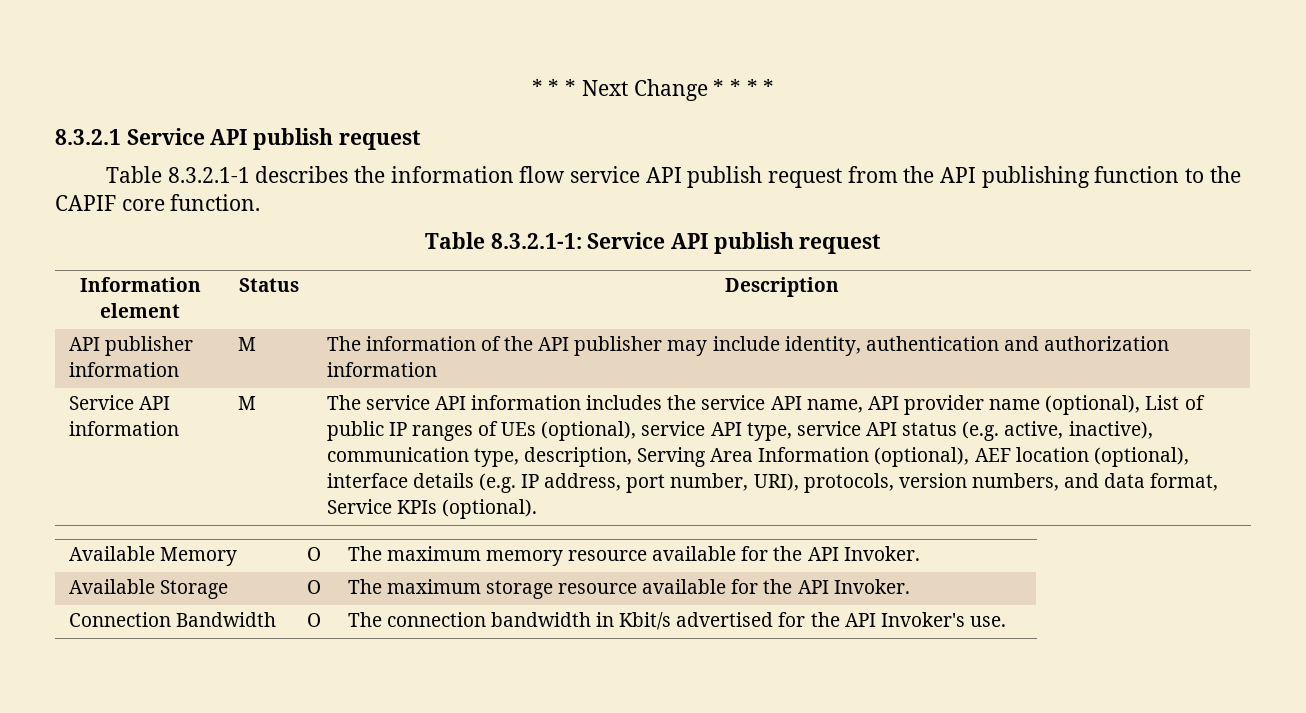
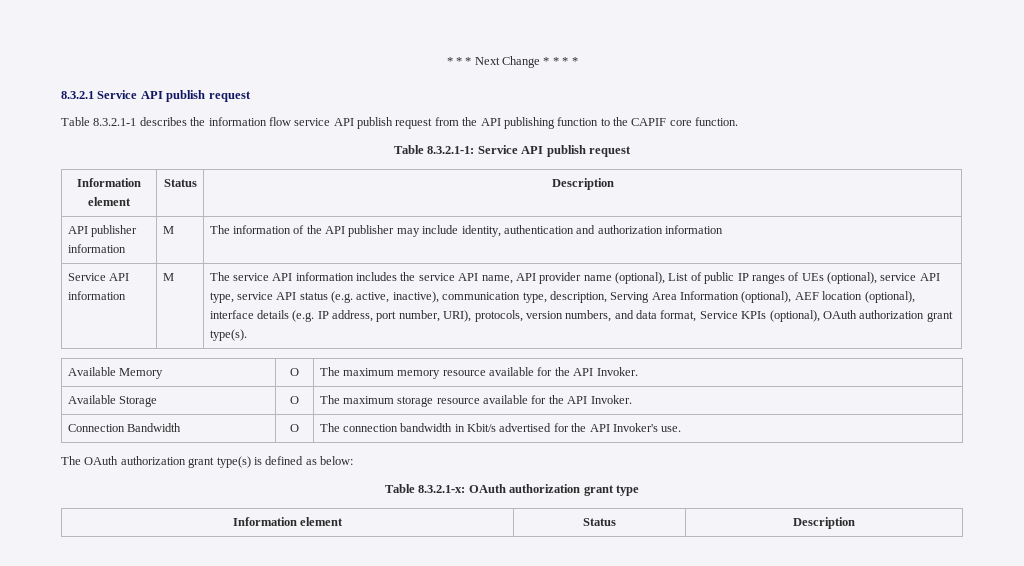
- The service API information includes the service API name, API provider name (optional), List of public IP ranges of UEs (optional), service API type, service API status (e.g. active, inactive), communication type, description, Serving Area Information (optional), AEF location (optional), interface details (e.g. IP address, port number, URI), protocols, version numbers, and data format, Service KPIs (optional).
+ The service API information includes the service API name, API provider name (optional), List of public IP ranges of UEs (optional), service API type, service API status (e.g. active, inactive), communication type, description, Serving Area Information (optional), AEF location (optional), interface details (e.g. IP address, port number, URI), protocols, version numbers, and data format, Service KPIs (optional), OAuth authorization grant type(s).
+ The OAuth authorization grant type(s) is defined as below:
+ Table 8.3.2.1-x: OAuth authorization grant type
+ Information element | Status | Description

